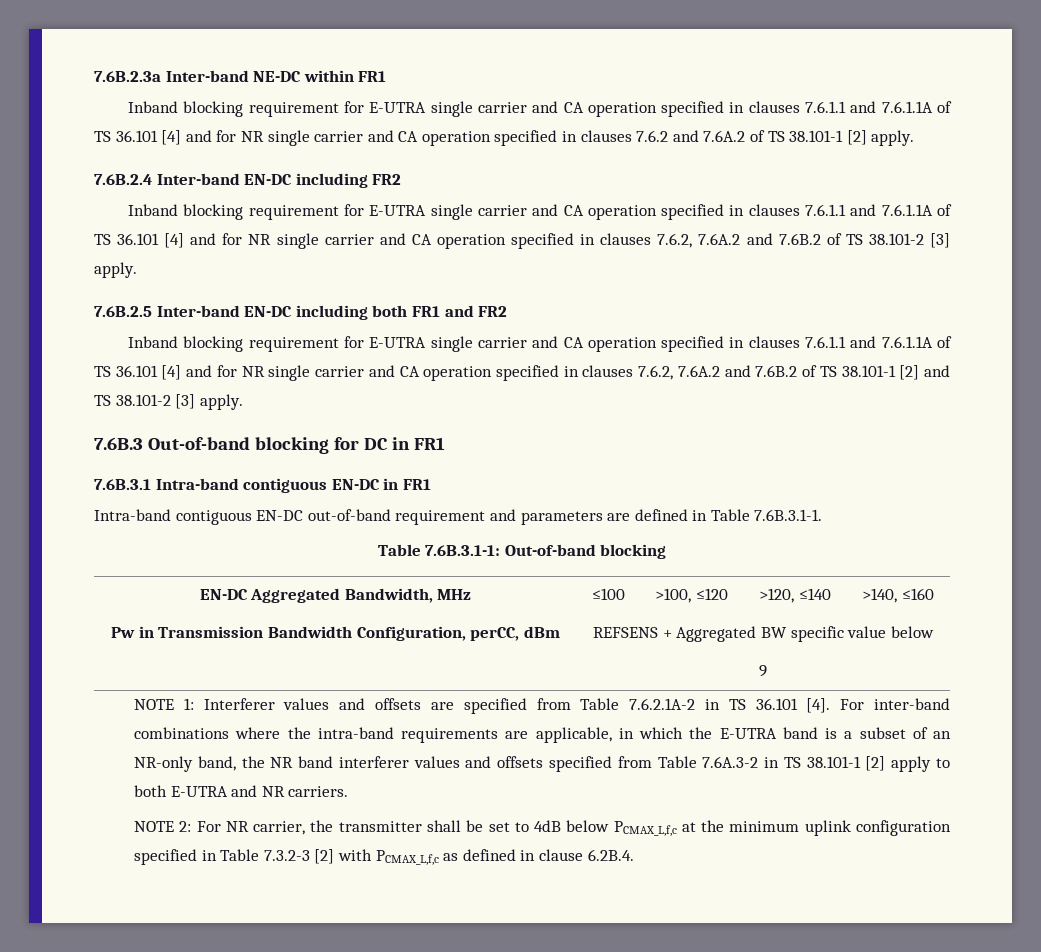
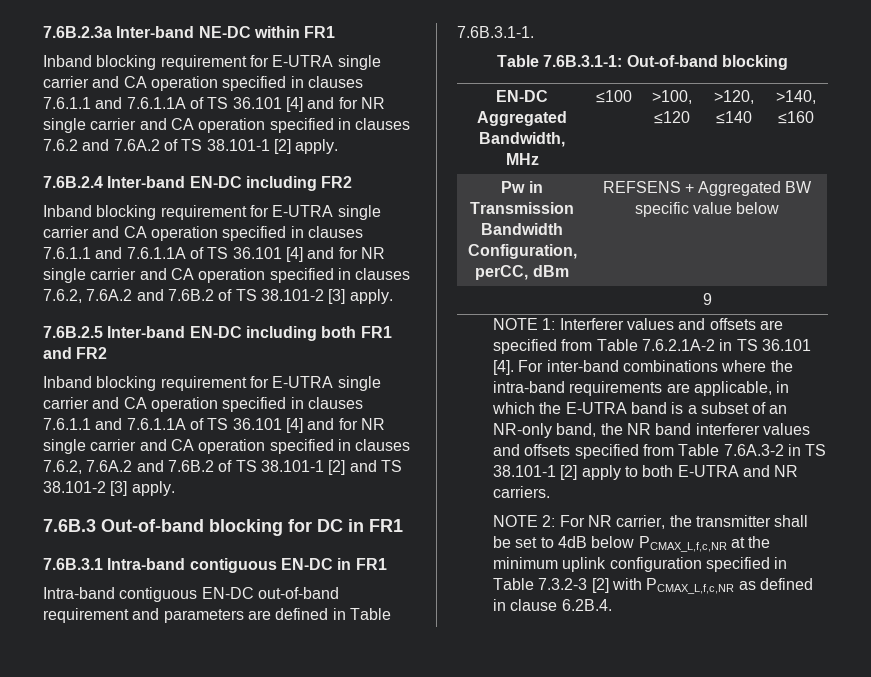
- NOTE 2: For NR carrier, the transmitter shall be set to 4dB below PCMAX_L,f,c at the minimum uplink configuration specified in Table 7.3.2-3 [2] with PCMAX_L,f,c as defined in clause 6.2B.4.
+ NOTE 2: For NR carrier, the transmitter shall be set to 4dB below PCMAX_L,f,c,NR at the minimum uplink configuration specified in Table 7.3.2-3 [2] with PCMAX_L,f,c,NR as defined in clause 6.2B.4.

